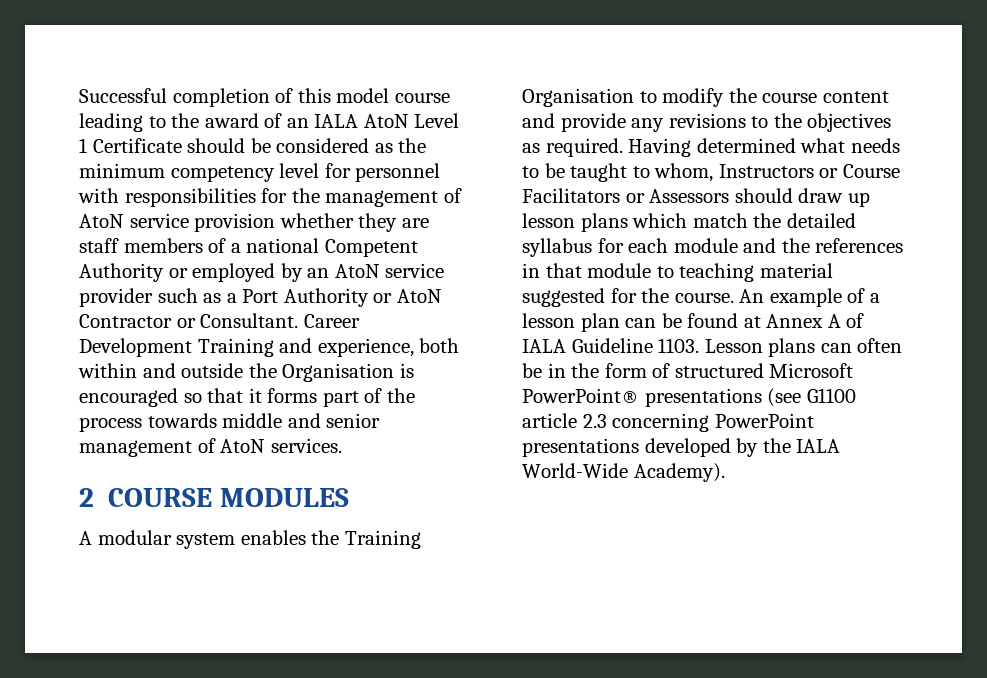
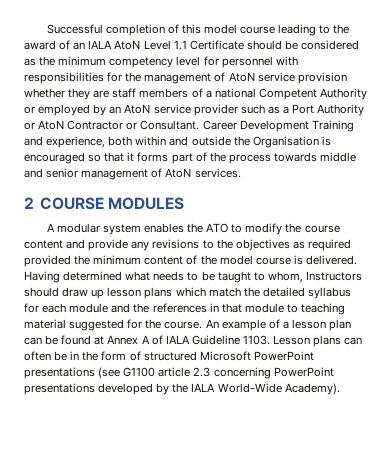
- Successful completion of this model course leading to the award of an IALA AtoN Level 1 Certificate should be considered as the minimum competency level for personnel with responsibilities for the management of AtoN service provision whether they are staff members of a national Competent Authority or employed by an AtoN service provider such as a Port Authority or AtoN Contractor or Consultant.
+ Successful completion of this model course leading to the award of an IALA AtoN Level 1.1 Certificate should be considered as the minimum competency level for personnel with responsibilities for the management of AtoN service provision whether they are staff members of a national Competent Authority or employed by an AtoN service provider such as a Port Authority or AtoN Contractor or Consultant.
- A modular system enables the Training Organisation to modify the course content and provide any revisions to the objectives as required.
+ A modular system enables the ATO to modify the course content and provide any revisions to the objectives as required provided the minimum content of the model course is delivered.
- Having determined what needs to be taught to whom, Instructors or Course Facilitators or Assessors should draw up lesson plans which match the detailed syllabus for each module and the references in that module to teaching material suggested for the course.
+ Having determined what needs to be taught to whom, Instructors should draw up lesson plans which match the detailed syllabus for each module and the references in that module to teaching material suggested for the course.
- Lesson plans can often be in the form of structured Microsoft PowerPoint® presentations (see G1100 article 2.3 concerning PowerPoint presentations developed by the IALA World-Wide Academy).
+ Lesson plans can often be in the form of structured Microsoft PowerPoint presentations (see G1100 article 2.3 concerning PowerPoint presentations developed by the IALA World-Wide Academy).

